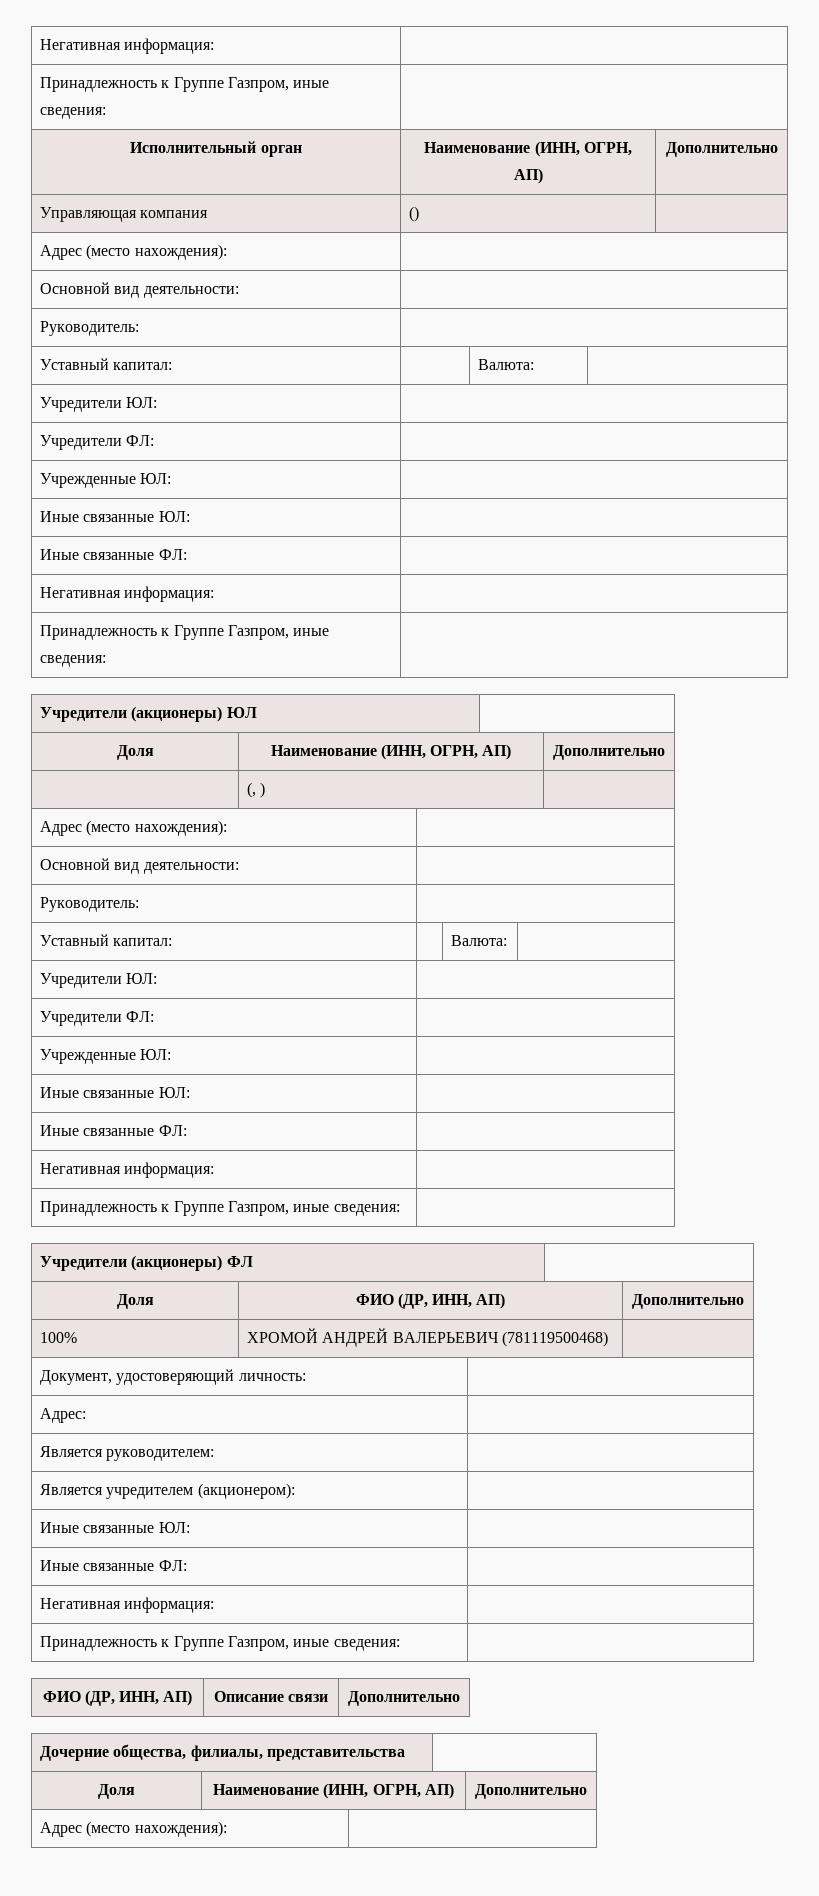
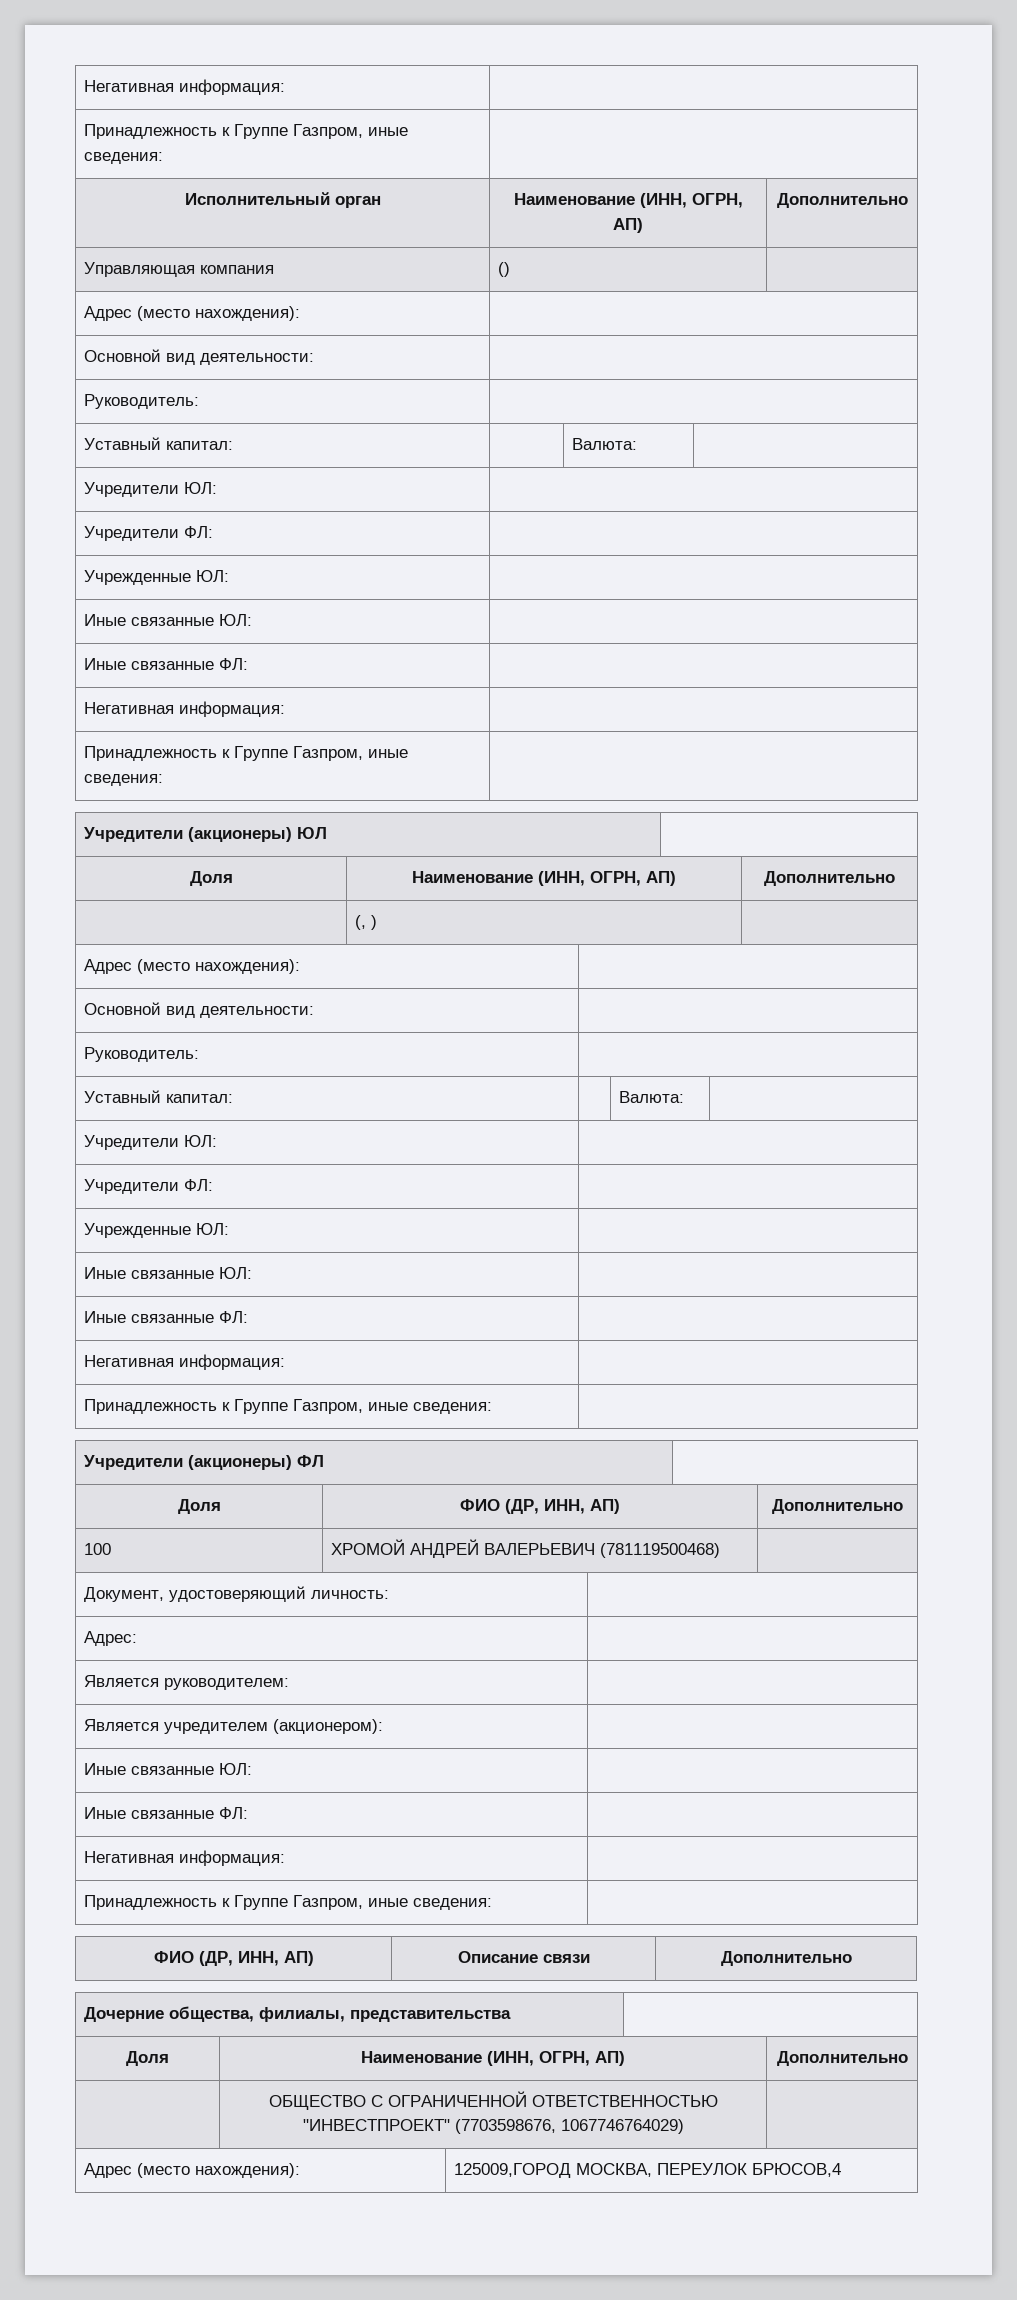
- 100% | ХРОМОЙ АНДРЕЙ ВАЛЕРЬЕВИЧ (781119500468) |
+ 100 | ХРОМОЙ АНДРЕЙ ВАЛЕРЬЕВИЧ (781119500468) |
  Дочерние общества, филиалы, представительства |
  Доля | Наименование (ИНН, ОГРН, АП) | Дополнительно
- Адрес (место нахождения): |
+ | ОБЩЕСТВО С ОГРАНИЧЕННОЙ ОТВЕТСТВЕННОСТЬЮ "ИНВЕСТПРОЕКТ" (7703598676, 1067746764029) |
+ Адрес (место нахождения): | 125009,ГОРОД МОСКВА, ПЕРЕУЛОК БРЮСОВ,4

